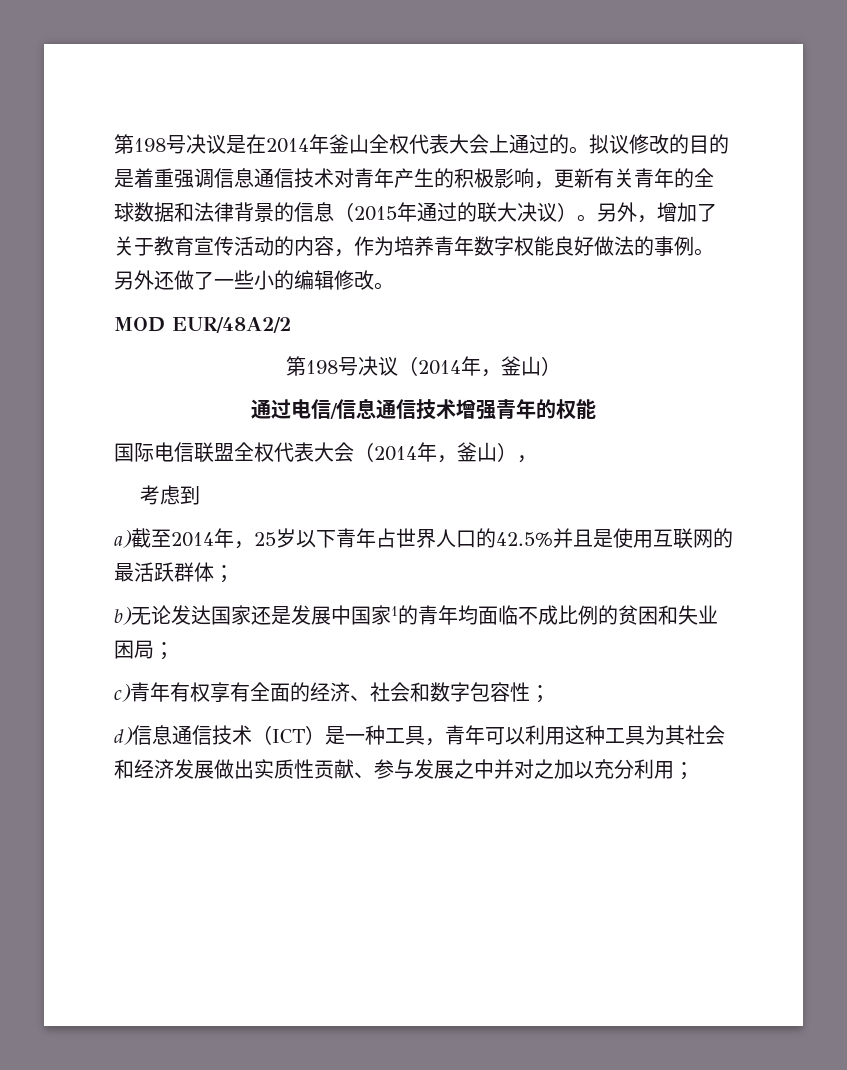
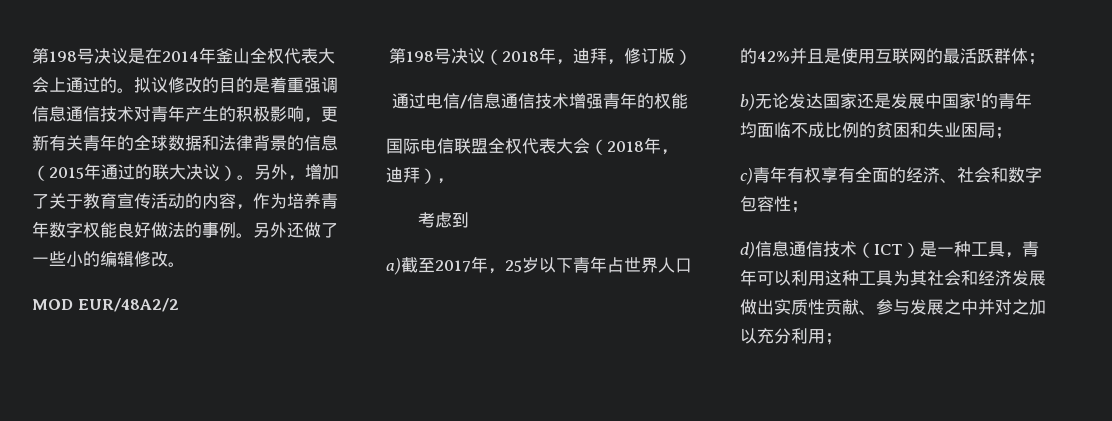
- 第198号决议（2014年，釜山）
+ 第198号决议（2018年，迪拜，修订版）
- 国际电信联盟全权代表大会（2014年，釜山），
+ 国际电信联盟全权代表大会（2018年，迪拜），
- a)截至2014年，25岁以下青年占世界人口的42.5%并且是使用互联网的最活跃群体；
+ a)截至2017年，25岁以下青年占世界人口的42%并且是使用互联网的最活跃群体；

